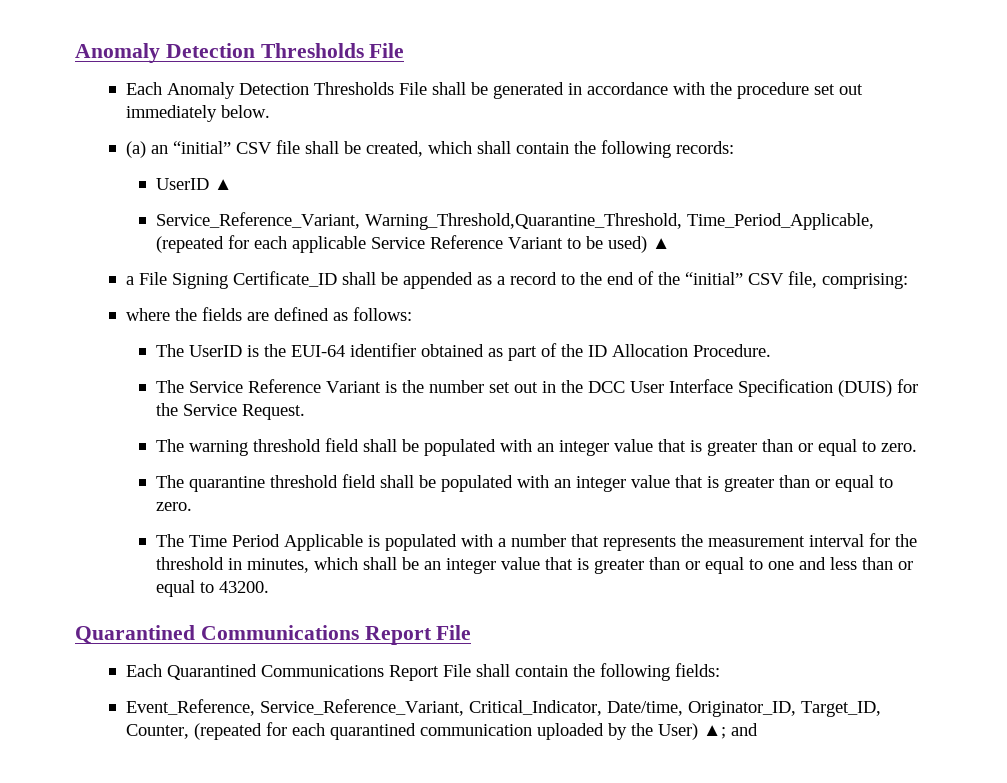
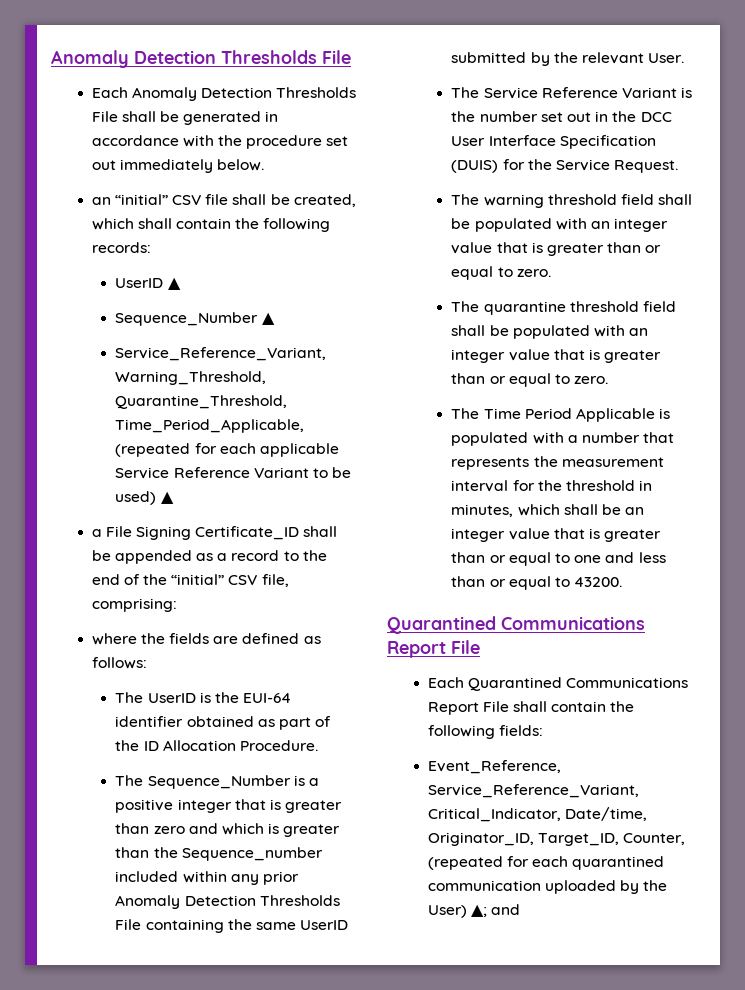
- (a) an “initial” CSV file shall be created, which shall contain the following records:
+ an “initial” CSV file shall be created, which shall contain the following records:
+ Sequence_Number ▲
+ The Sequence_Number is a positive integer that is greater than zero and which is greater than the Sequence_number included within any prior Anomaly Detection Thresholds File containing the same UserID submitted by the relevant User.

